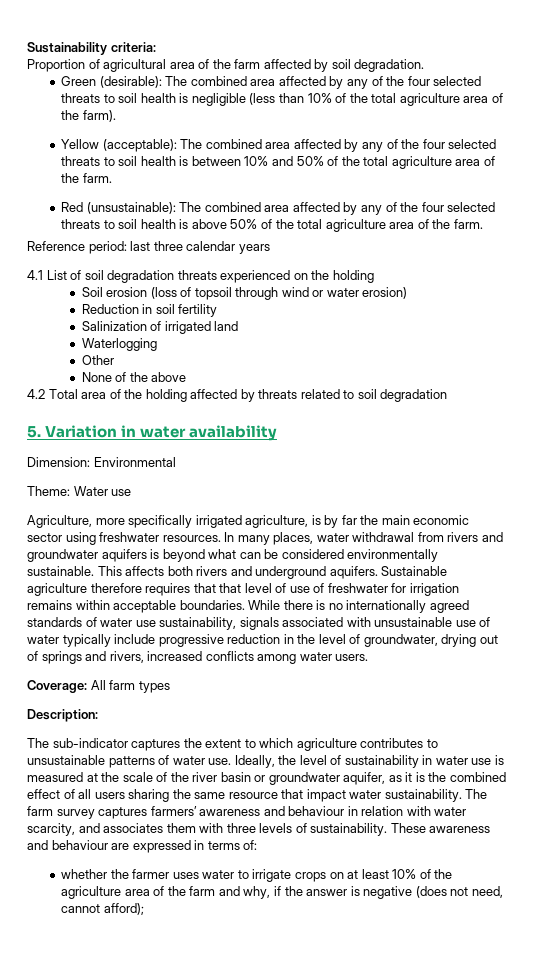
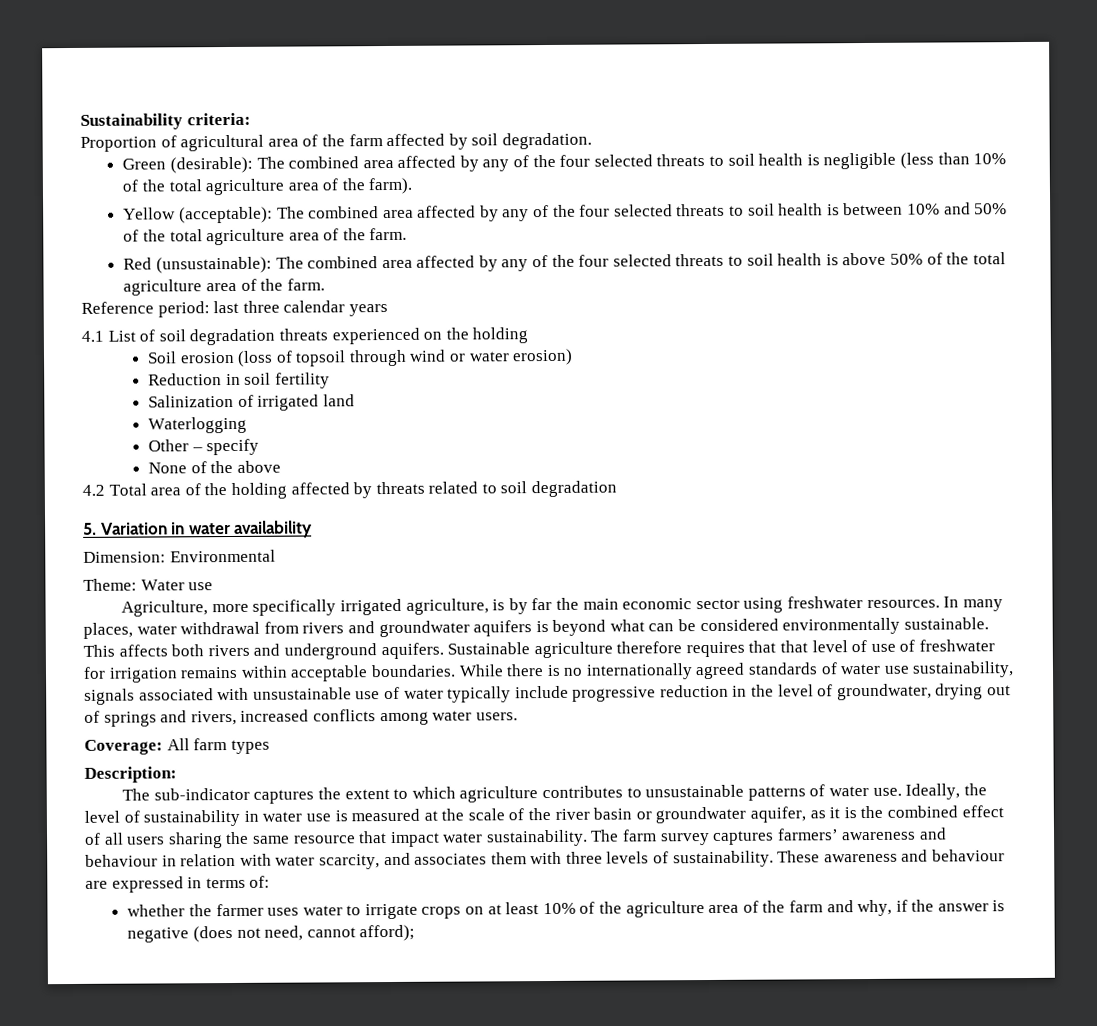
- Other
+ Other – specify

